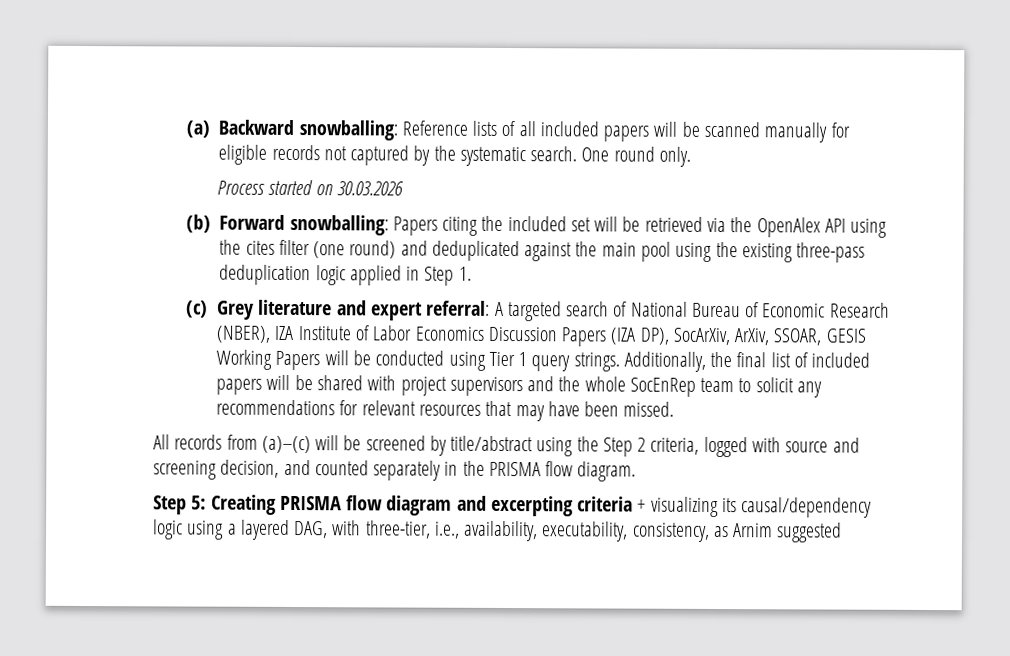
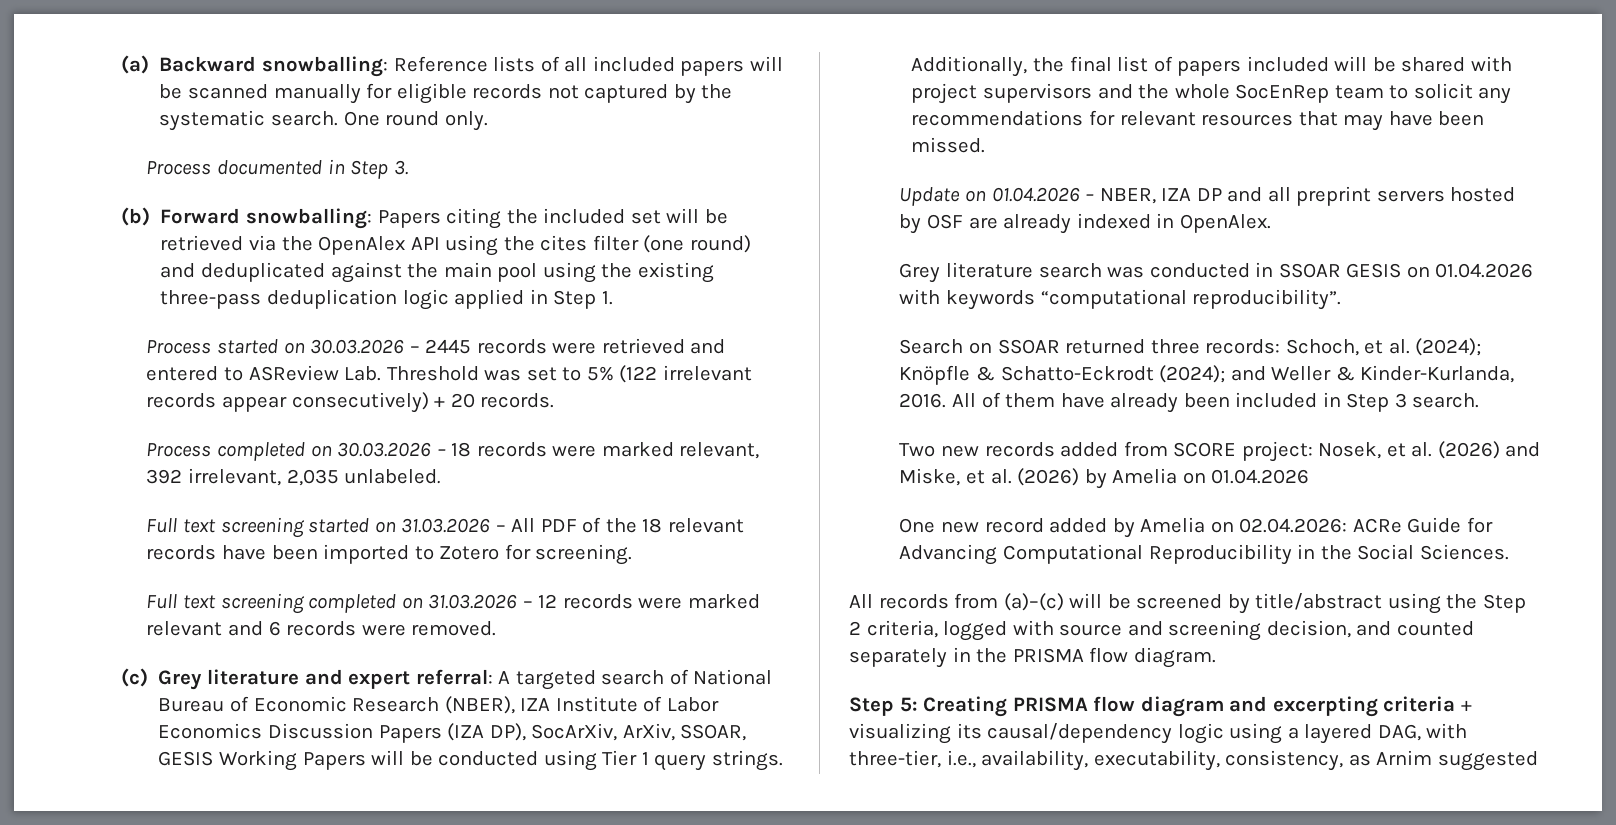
- Process started on 30.03.2026
+ Process documented in Step 3.
+ Process started on 30.03.2026 – 2445 records were retrieved and entered to ASReview Lab. Threshold was set to 5% (122 irrelevant records appear consecutively) + 20 records.
+ Process completed on 30.03.2026 – 18 records were marked relevant, 392 irrelevant, 2,035 unlabeled.
+ Full text screening started on 31.03.2026 – All PDF of the 18 relevant records have been imported to Zotero for screening.
+ Full text screening completed on 31.03.2026 – 12 records were marked relevant and 6 records were removed.
- Additionally, the final list of included papers will be shared with project supervisors and the whole SocEnRep team to solicit any recommendations for relevant resources that may have been missed.
+ Additionally, the final list of papers included will be shared with project supervisors and the whole SocEnRep team to solicit any recommendations for relevant resources that may have been missed.
+ Update on 01.04.2026 – NBER, IZA DP and all preprint servers hosted by OSF are already indexed in OpenAlex.
+ Grey literature search was conducted in SSOAR GESIS on 01.04.2026 with keywords “computational reproducibility”.
+ Search on SSOAR returned three records: Schoch, et al. (2024); Knöpfle & Schatto-Eckrodt (2024); and Weller & Kinder-Kurlanda, 2016. All of them have already been included in Step 3 search.
+ Two new records added from SCORE project: Nosek, et al. (2026) and Miske, et al. (2026) by Amelia on 01.04.2026
+ One new record added by Amelia on 02.04.2026: ACRe Guide for Advancing Computational Reproducibility in the Social Sciences.

